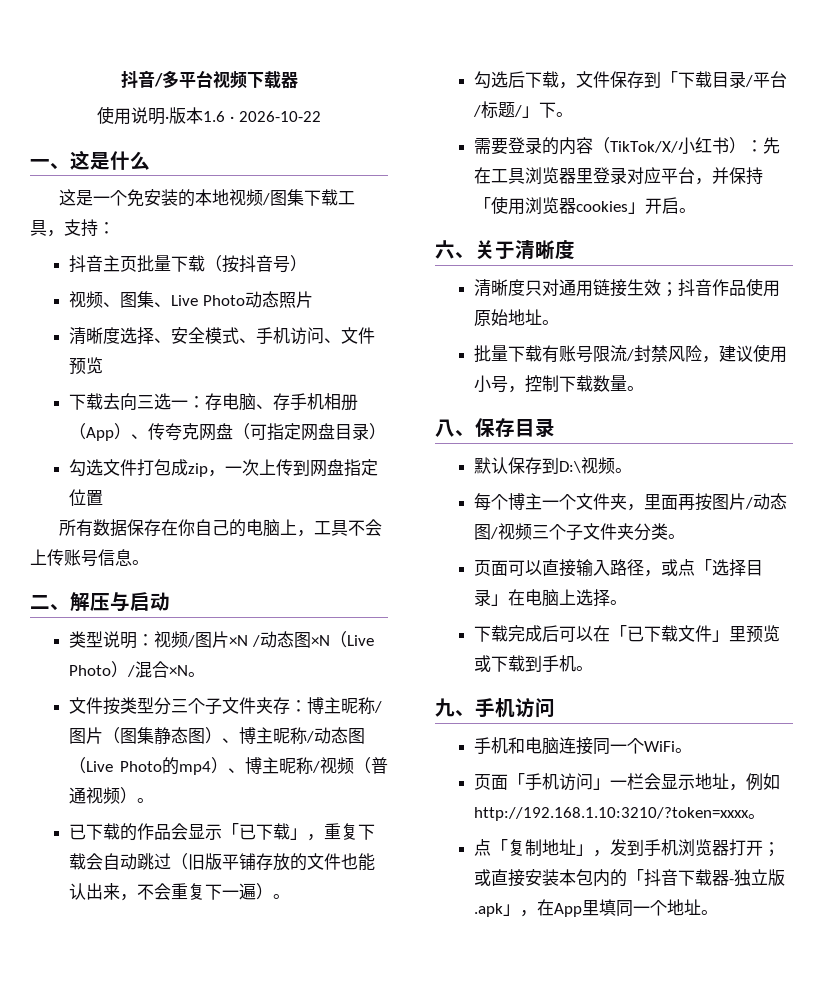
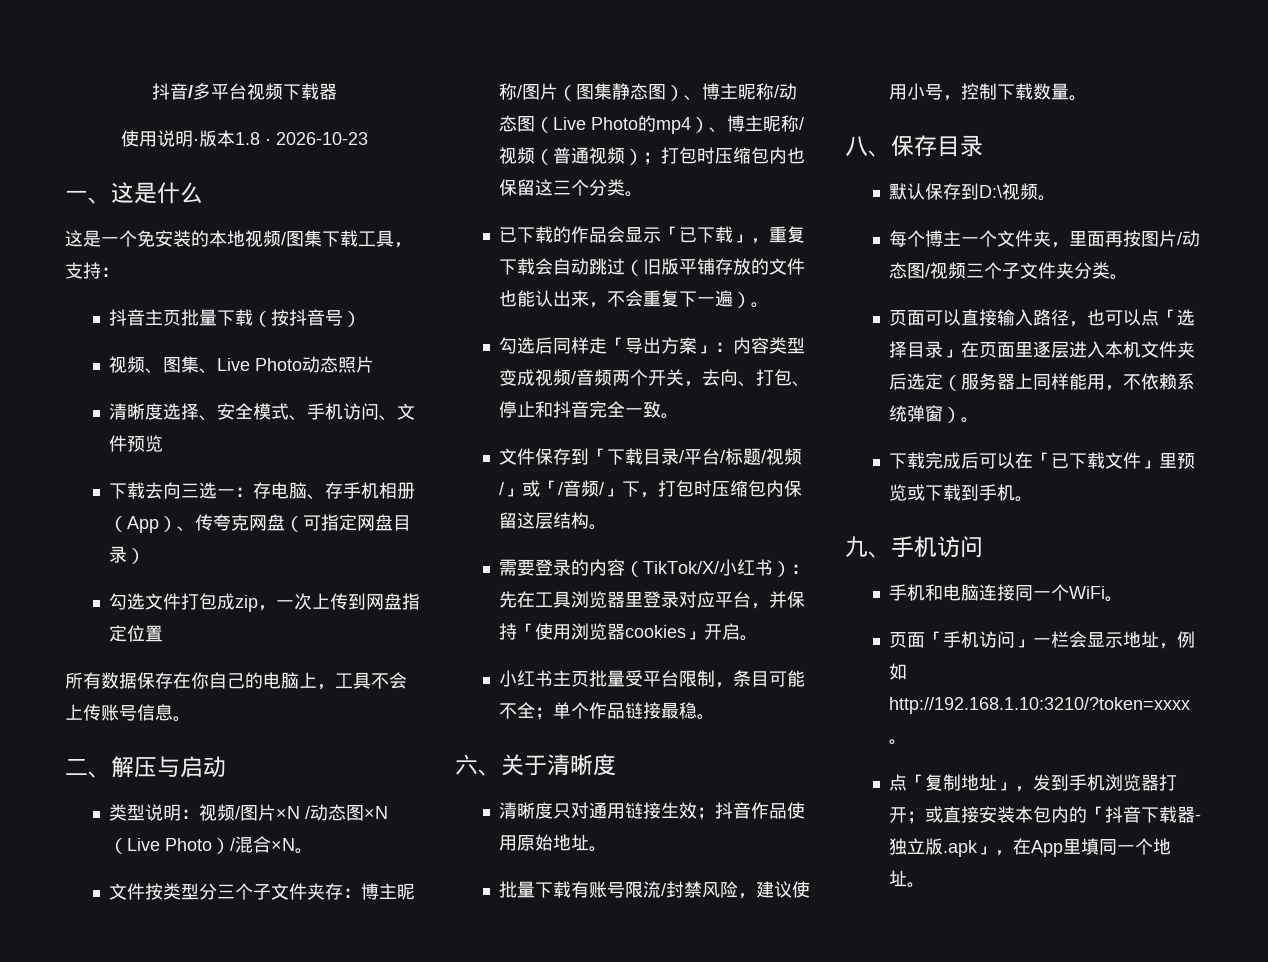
- 使用说明·版本1.6 · 2026-10-22
+ 使用说明·版本1.8 · 2026-10-23
- 文件按类型分三个子文件夹存：博主昵称/图片（图集静态图）、博主昵称/动态图（Live Photo的mp4）、博主昵称/视频（普通视频）。
+ 文件按类型分三个子文件夹存：博主昵称/图片（图集静态图）、博主昵称/动态图（Live Photo的mp4）、博主昵称/视频（普通视频）；打包时压缩包内也保留这三个分类。
- 勾选后下载，文件保存到「下载目录/平台/标题/」下。
+ 勾选后同样走「导出方案」：内容类型变成视频/音频两个开关，去向、打包、停止和抖音完全一致。
+ 文件保存到「下载目录/平台/标题/视频/」或「/音频/」下，打包时压缩包内保留这层结构。
+ 小红书主页批量受平台限制，条目可能不全；单个作品链接最稳。
- 页面可以直接输入路径，或点「选择目录」在电脑上选择。
+ 页面可以直接输入路径，也可以点「选择目录」在页面里逐层进入本机文件夹后选定（服务器上同样能用，不依赖系统弹窗）。

